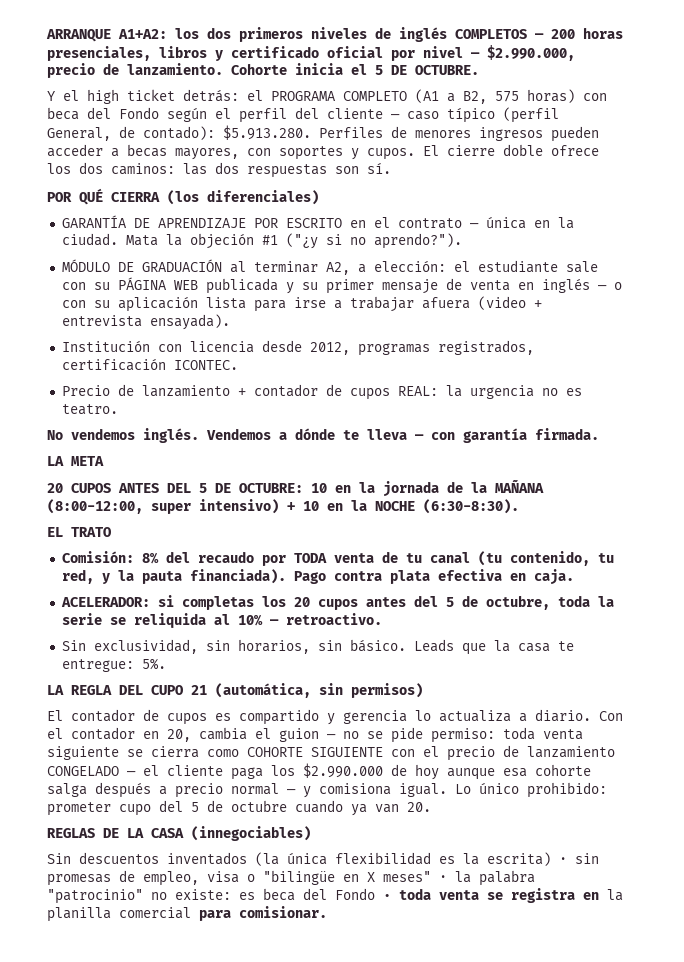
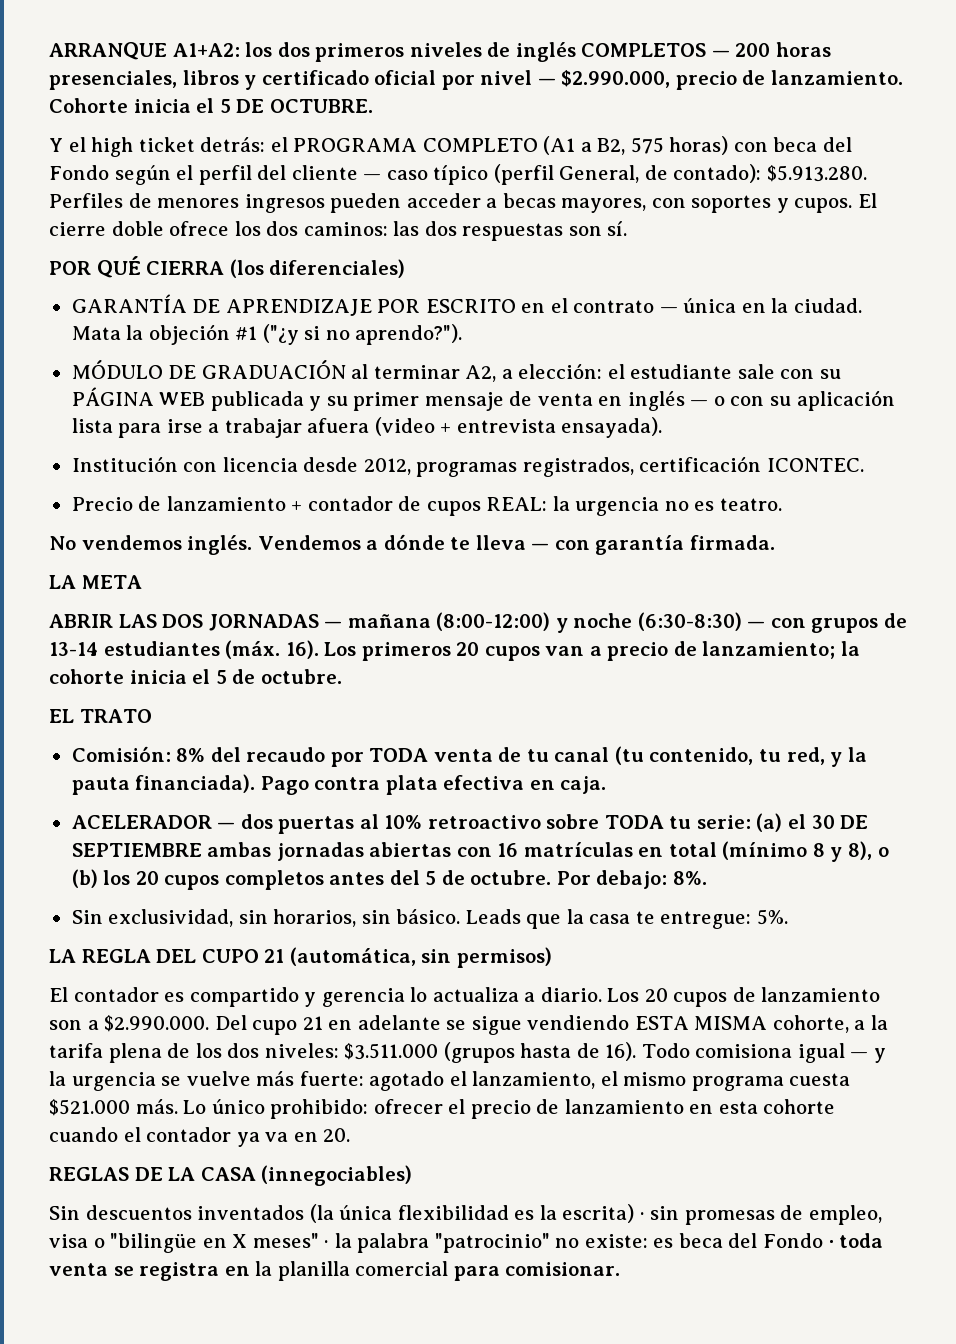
- 20 CUPOS ANTES DEL 5 DE OCTUBRE: 10 en la jornada de la MAÑANA (8:00-12:00, super intensivo) + 10 en la NOCHE (6:30-8:30).
+ ABRIR LAS DOS JORNADAS — mañana (8:00-12:00) y noche (6:30-8:30) — con grupos de 13-14 estudiantes (máx. 16). Los primeros 20 cupos van a precio de lanzamiento; la cohorte inicia el 5 de octubre.
- ACELERADOR: si completas los 20 cupos antes del 5 de octubre, toda la serie se reliquida al 10% — retroactivo.
+ ACELERADOR — dos puertas al 10% retroactivo sobre TODA tu serie: (a) el 30 DE SEPTIEMBRE ambas jornadas abiertas con 16 matrículas en total (mínimo 8 y 8), o (b) los 20 cupos completos antes del 5 de octubre. Por debajo: 8%.
- El contador de cupos es compartido y gerencia lo actualiza a diario.
+ El contador es compartido y gerencia lo actualiza a diario.
- Con el contador en 20, cambia el guion — no se pide permiso: toda venta siguiente se cierra como COHORTE SIGUIENTE con el precio de lanzamiento CONGELADO — el cliente paga los $2.990.000 de hoy aunque esa cohorte salga después a precio normal — y comisiona igual. Lo único prohibido: prometer cupo del 5 de octubre cuando ya van 20.
+ Los 20 cupos de lanzamiento son a $2.990.000. Del cupo 21 en adelante se sigue vendiendo ESTA MISMA cohorte, a la tarifa plena de los dos niveles: $3.511.000 (grupos hasta de 16). Todo comisiona igual — y la urgencia se vuelve más fuerte: agotado el lanzamiento, el mismo programa cuesta $521.000 más. Lo único prohibido: ofrecer el precio de lanzamiento en esta cohorte cuando el contador ya va en 20.

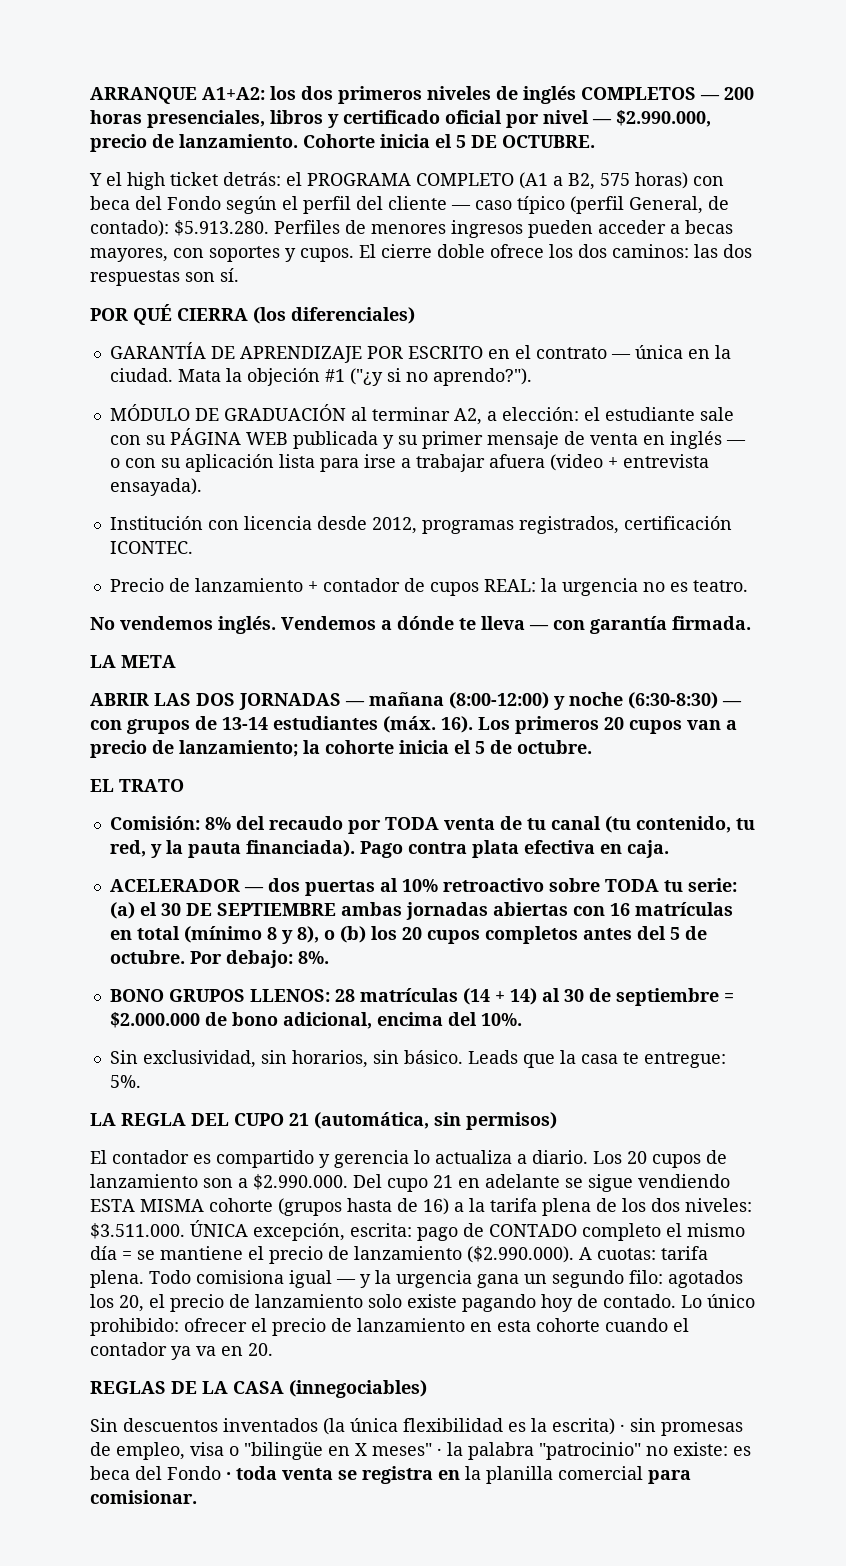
+ BONO GRUPOS LLENOS: 28 matrículas (14 + 14) al 30 de septiembre = $2.000.000 de bono adicional, encima del 10%.
- Los 20 cupos de lanzamiento son a $2.990.000. Del cupo 21 en adelante se sigue vendiendo ESTA MISMA cohorte, a la tarifa plena de los dos niveles: $3.511.000 (grupos hasta de 16).
+ Los 20 cupos de lanzamiento son a $2.990.000. Del cupo 21 en adelante se sigue vendiendo ESTA MISMA cohorte (grupos hasta de 16) a la tarifa plena de los dos niveles: $3.511.000. ÚNICA excepción, escrita: pago de CONTADO completo el mismo día = se mantiene el precio de lanzamiento ($2.990.000). A cuotas: tarifa plena.
- Todo comisiona igual — y la urgencia se vuelve más fuerte: agotado el lanzamiento, el mismo programa cuesta $521.000 más.
+ Todo comisiona igual — y la urgencia gana un segundo filo: agotados los 20, el precio de lanzamiento solo existe pagando hoy de contado.

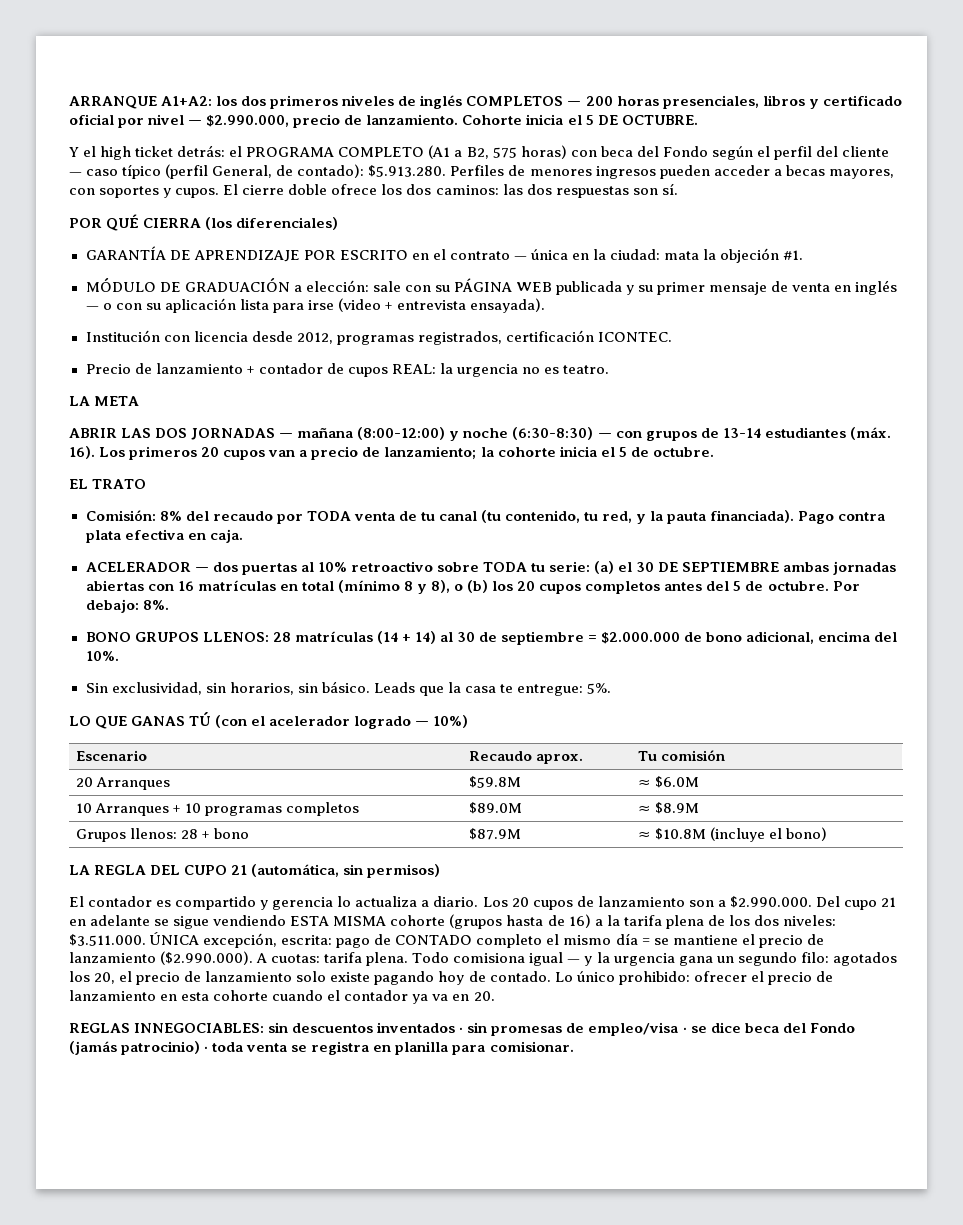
- GARANTÍA DE APRENDIZAJE POR ESCRITO en el contrato — única en la ciudad. Mata la objeción #1 ("¿y si no aprendo?").
- MÓDULO DE GRADUACIÓN al terminar A2, a elección: el estudiante sale con su PÁGINA WEB publicada y su primer mensaje de venta en inglés — o con su aplicación lista para irse a trabajar afuera (video + entrevista ensayada).
+ GARANTÍA DE APRENDIZAJE POR ESCRITO en el contrato — única en la ciudad: mata la objeción #1.
+ MÓDULO DE GRADUACIÓN a elección: sale con su PÁGINA WEB publicada y su primer mensaje de venta en inglés — o con su aplicación lista para irse (video + entrevista ensayada).
- No vendemos inglés. Vendemos a dónde te lleva — con garantía firmada.
+ LO QUE GANAS TÚ (con el acelerador logrado — 10%)
+ Escenario | Recaudo aprox. | Tu comisión
+ 20 Arranques | $59.8M | ≈ $6.0M
+ 10 Arranques + 10 programas completos | $89.0M | ≈ $8.9M
+ Grupos llenos: 28 + bono | $87.9M | ≈ $10.8M (incluye el bono)
- REGLAS DE LA CASA (innegociables)
- Sin descuentos inventados (la única flexibilidad es la escrita) · sin promesas de empleo, visa o "bilingüe en X meses" · la palabra "patrocinio" no existe: es beca del Fondo · toda venta se registra en la planilla comercial para comisionar.
+ REGLAS INNEGOCIABLES: sin descuentos inventados · sin promesas de empleo/visa · se dice beca del Fondo (jamás patrocinio) · toda venta se registra en planilla para comisionar.

